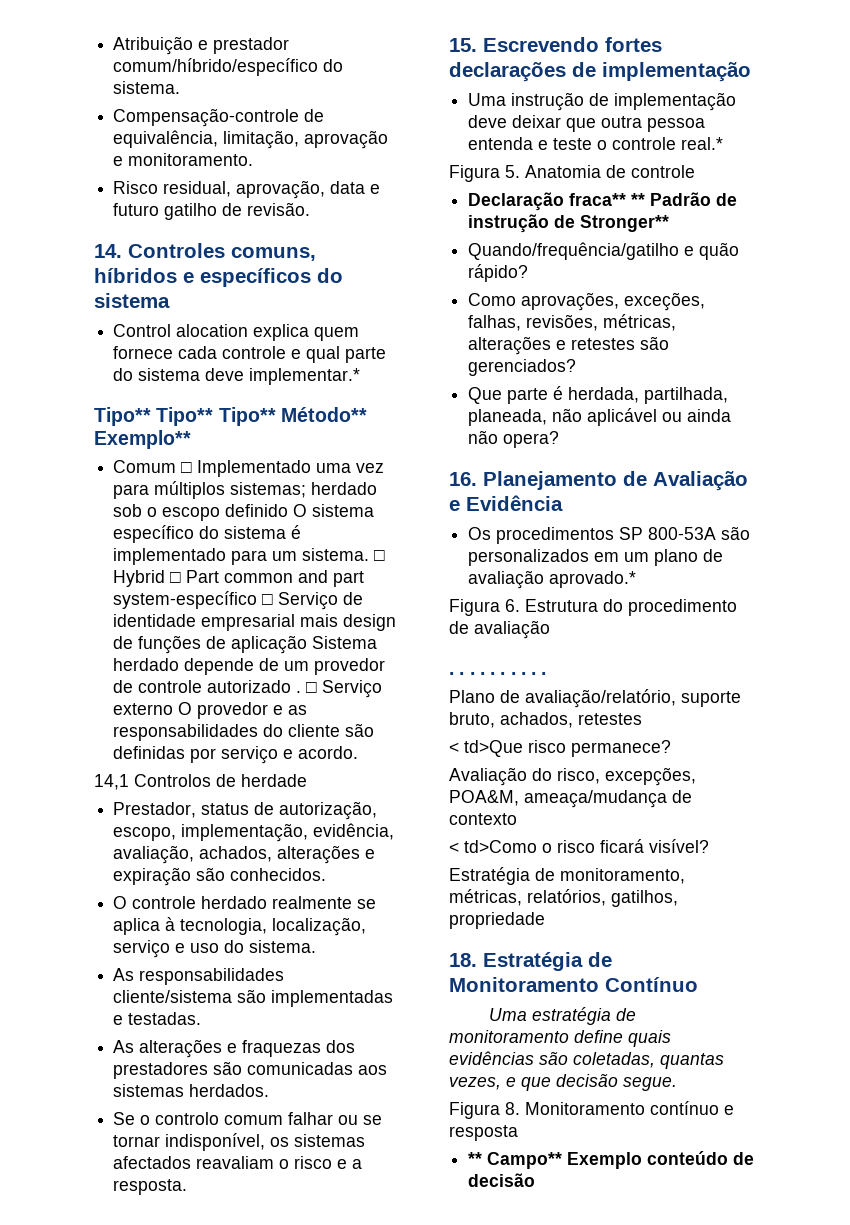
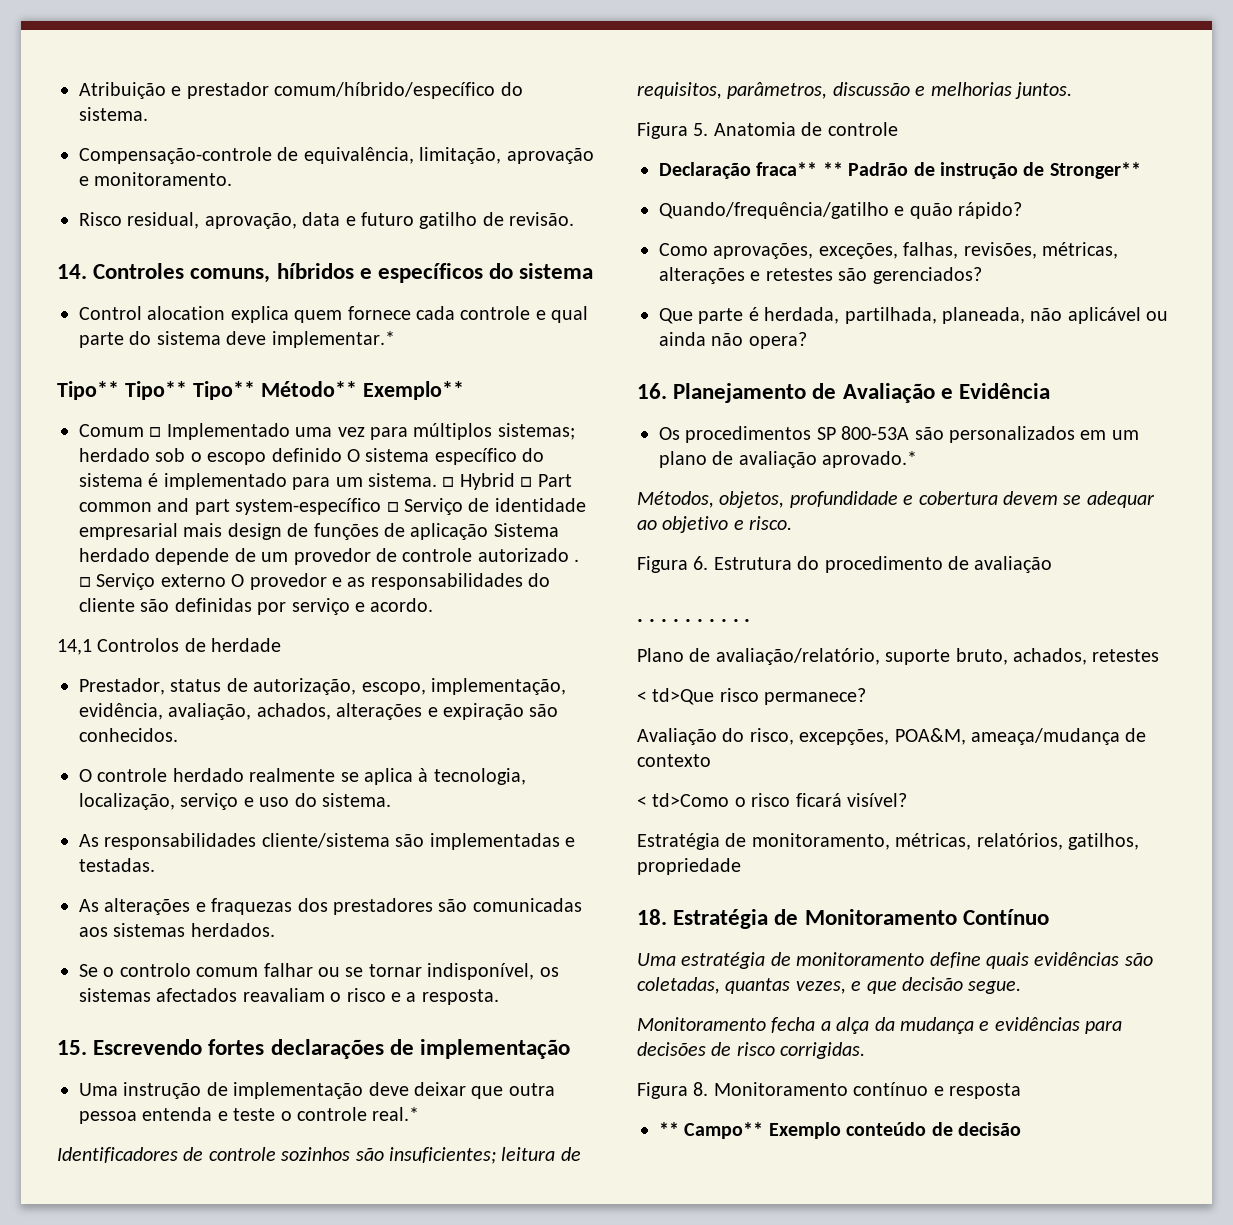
+ Identificadores de controle sozinhos são insuficientes; leitura de requisitos, parâmetros, discussão e melhorias juntos.
+ Métodos, objetos, profundidade e cobertura devem se adequar ao objetivo e risco.
+ Monitoramento fecha a alça da mudança e evidências para decisões de risco corrigidas.

